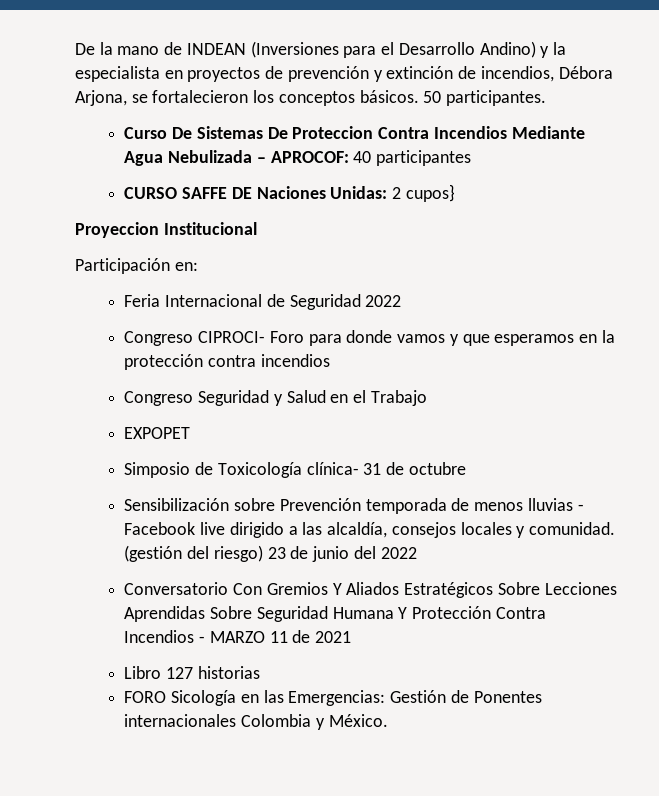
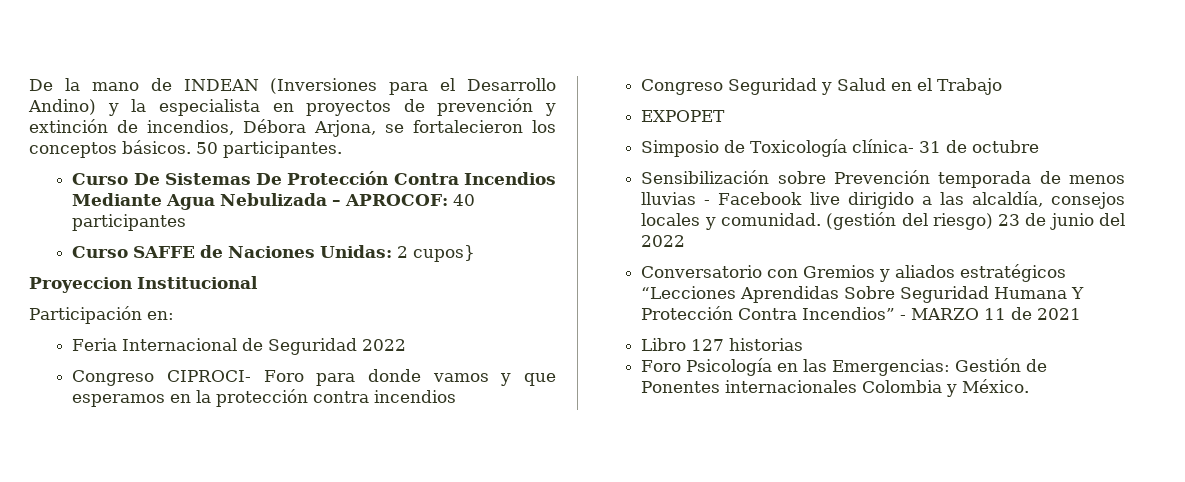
- Curso De Sistemas De Proteccion Contra Incendios Mediante Agua Nebulizada – APROCOF: 40 participantes
+ Curso De Sistemas De Protección Contra Incendios Mediante Agua Nebulizada – APROCOF: 40 participantes
- CURSO SAFFE DE Naciones Unidas: 2 cupos}
+ Curso SAFFE de Naciones Unidas: 2 cupos}
- Conversatorio Con Gremios Y Aliados Estratégicos Sobre Lecciones Aprendidas Sobre Seguridad Humana Y Protección Contra Incendios - MARZO 11 de 2021
+ Conversatorio con Gremios y aliados estratégicos “Lecciones Aprendidas Sobre Seguridad Humana Y Protección Contra Incendios” - MARZO 11 de 2021
- FORO Sicología en las Emergencias: Gestión de Ponentes internacionales Colombia y México.
+ Foro Psicología en las Emergencias: Gestión de Ponentes internacionales Colombia y México.

